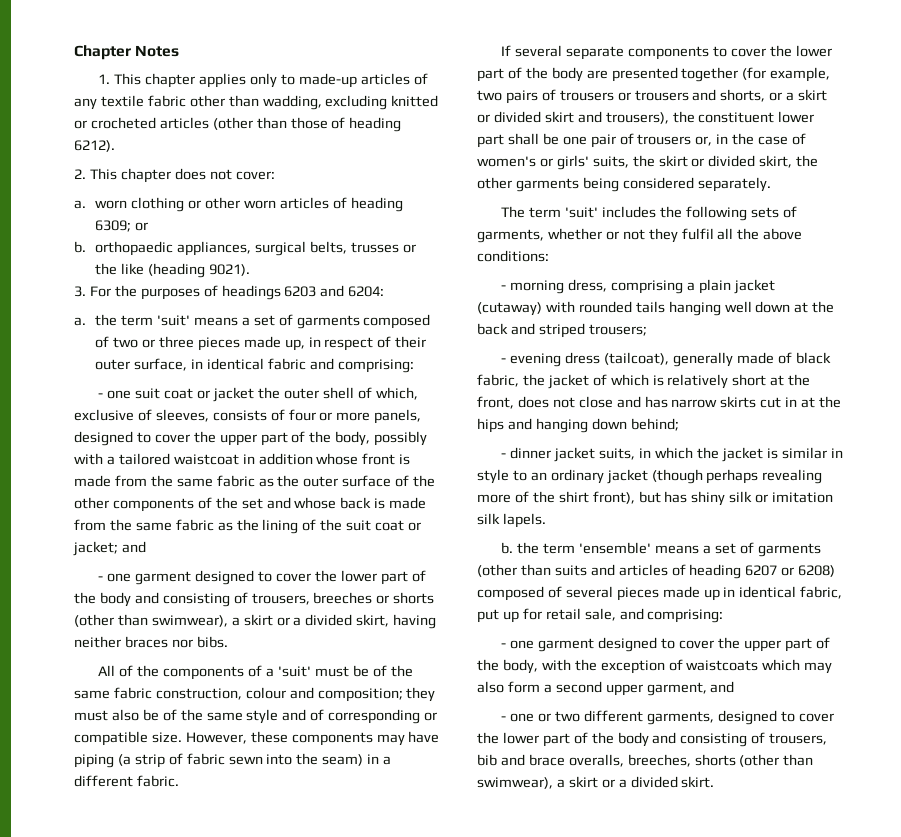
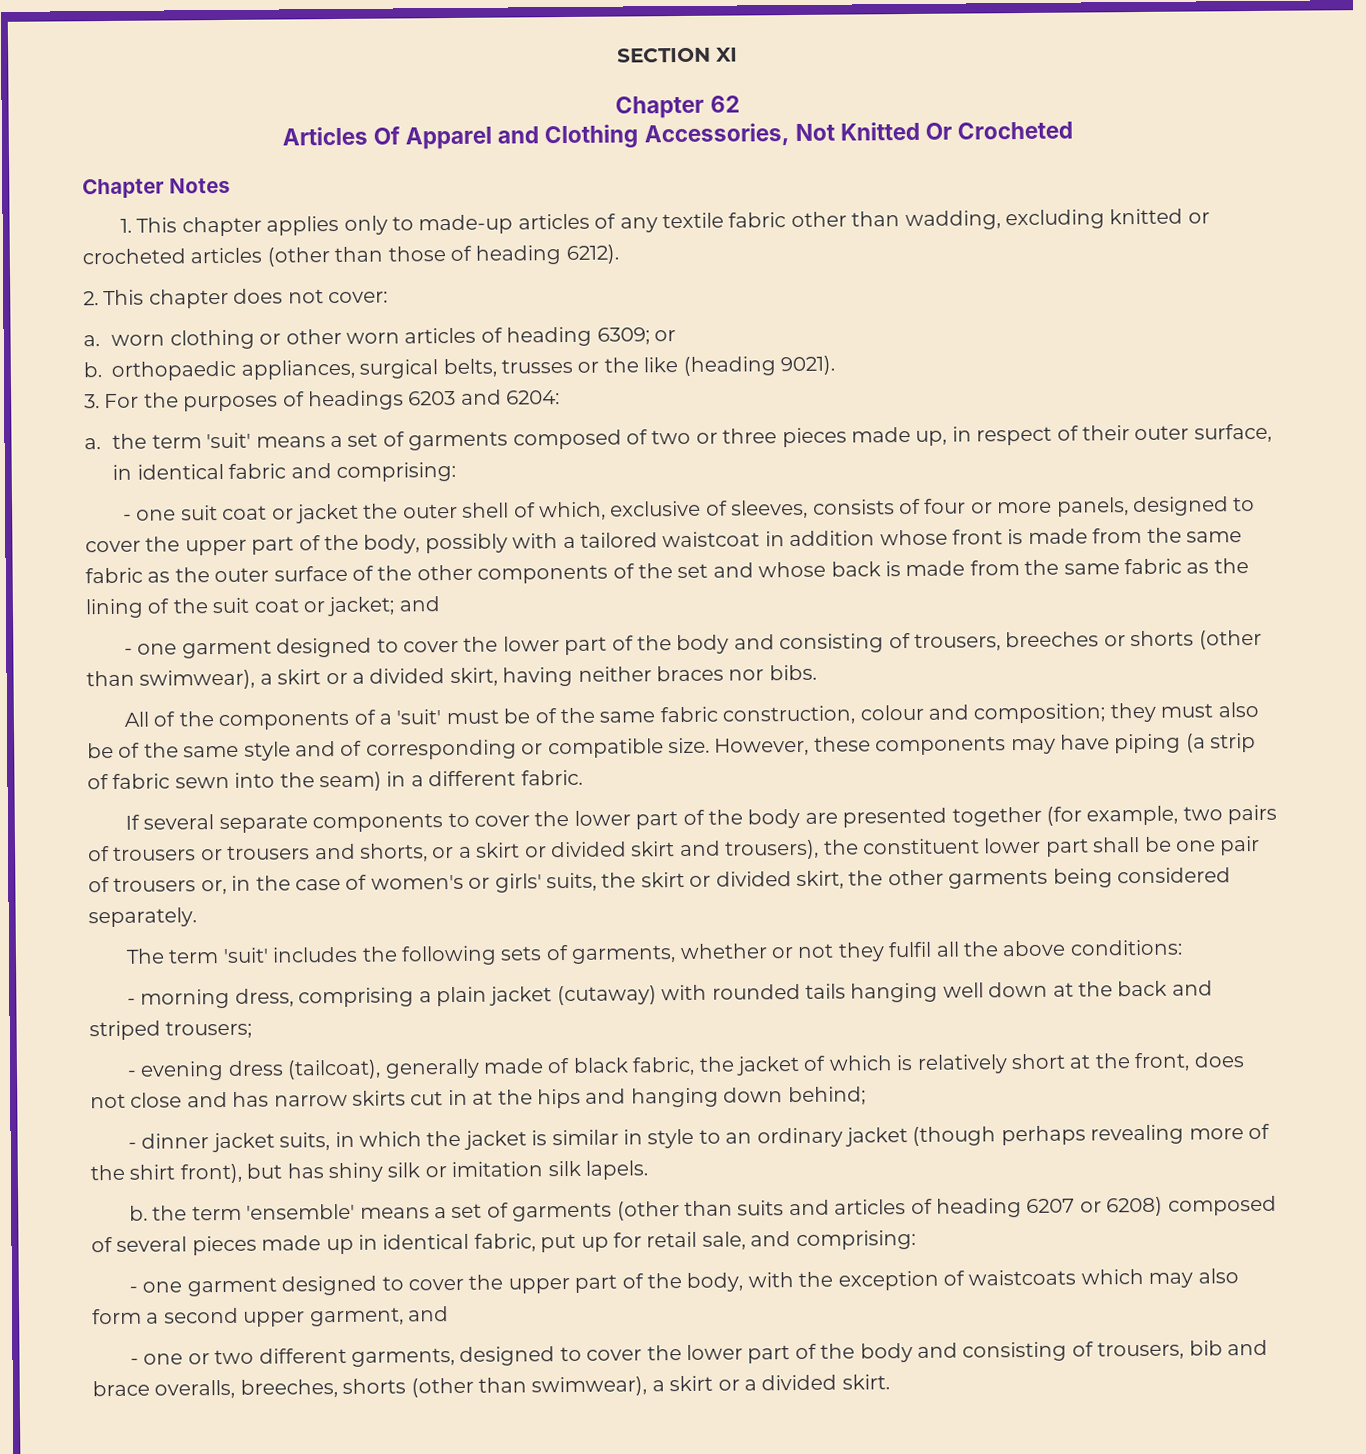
+ SECTION XI
+ Chapter 62
+ Articles Of Apparel and Clothing Accessories, Not Knitted Or Crocheted

